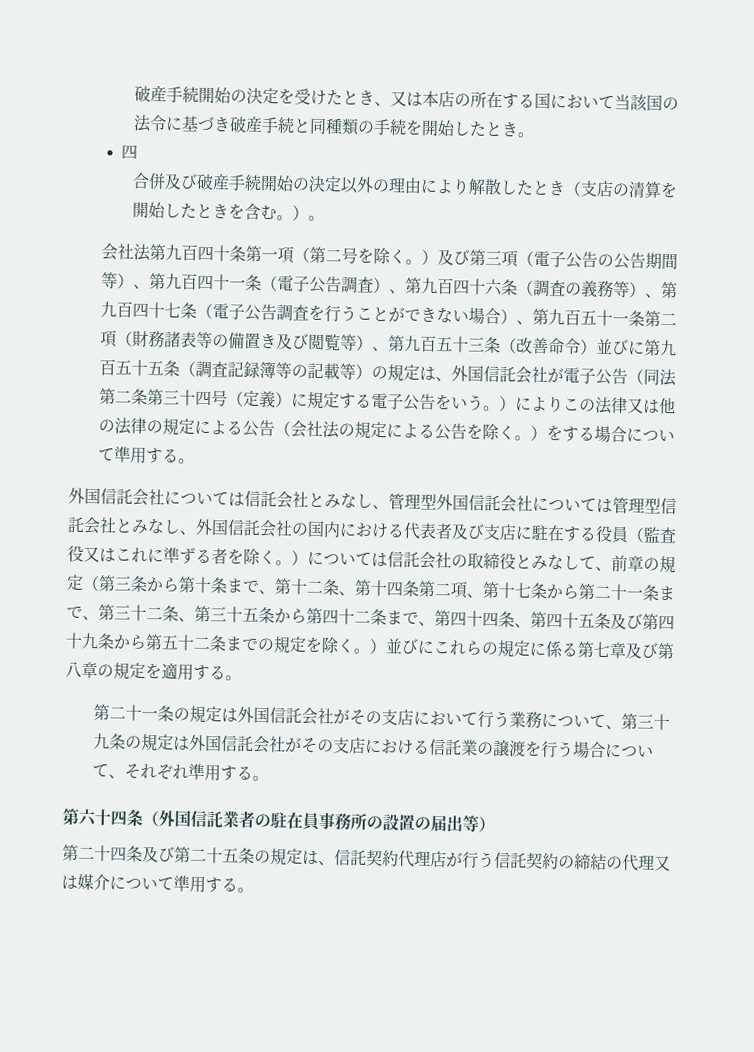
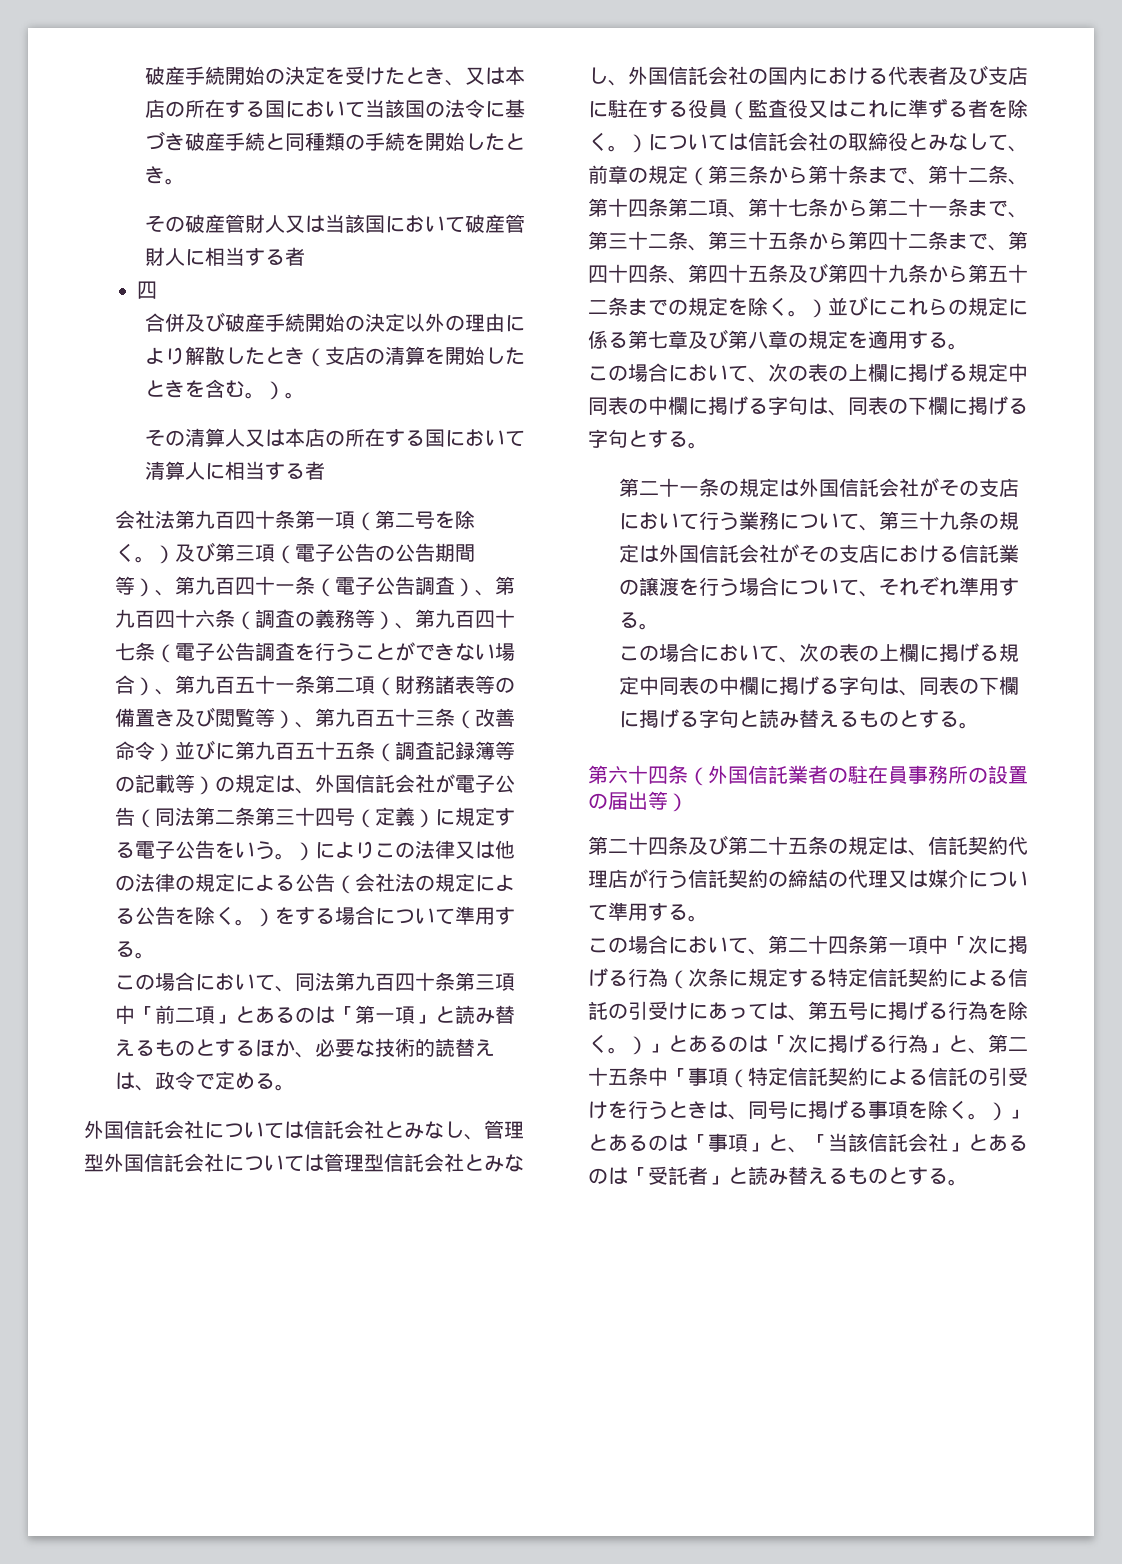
+ その破産管財人又は当該国において破産管財人に相当する者
+ その清算人又は本店の所在する国において清算人に相当する者
+ この場合において、同法第九百四十条第三項中「前二項」とあるのは「第一項」と読み替えるものとするほか、必要な技術的読替えは、政令で定める。
+ この場合において、次の表の上欄に掲げる規定中同表の中欄に掲げる字句は、同表の下欄に掲げる字句とする。
+ この場合において、次の表の上欄に掲げる規定中同表の中欄に掲げる字句は、同表の下欄に掲げる字句と読み替えるものとする。
+ この場合において、第二十四条第一項中「次に掲げる行為（次条に規定する特定信託契約による信託の引受けにあっては、第五号に掲げる行為を除く。）」とあるのは「次に掲げる行為」と、第二十五条中「事項（特定信託契約による信託の引受けを行うときは、同号に掲げる事項を除く。）」とあるのは「事項」と、「当該信託会社」とあるのは「受託者」と読み替えるものとする。

